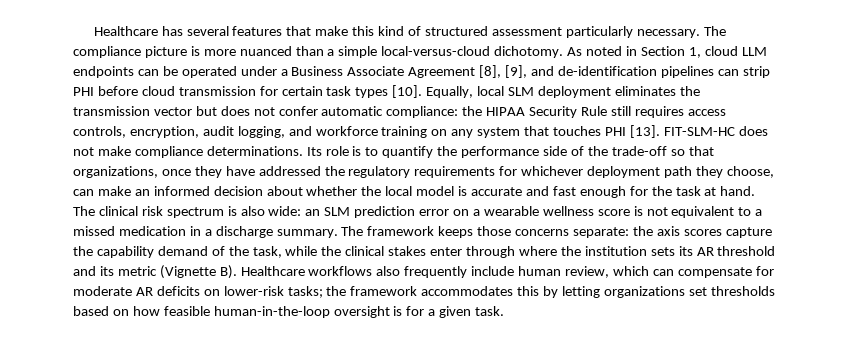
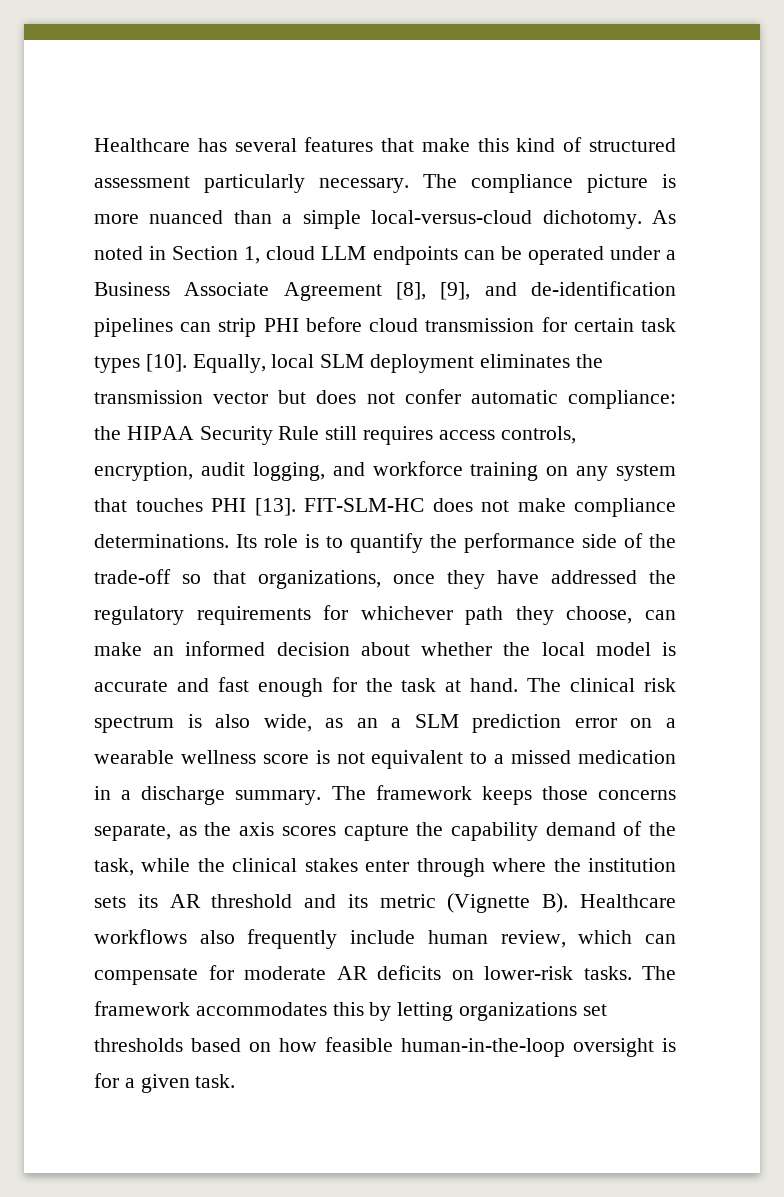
- Its role is to quantify the performance side of the trade-off so that organizations, once they have addressed the regulatory requirements for whichever deployment path they choose, can make an informed decision about whether the local model is accurate and fast enough for the task at hand.
+ Its role is to quantify the performance side of the trade-off so that organizations, once they have addressed the regulatory requirements for whichever path they choose, can make an informed decision about whether the local model is accurate and fast enough for the task at hand.
- The clinical risk spectrum is also wide: an SLM prediction error on a wearable wellness score is not equivalent to a missed medication in a discharge summary.
+ The clinical risk spectrum is also wide, as an a SLM prediction error on a wearable wellness score is not equivalent to a missed medication in a discharge summary.
- The framework keeps those concerns separate: the axis scores capture the capability demand of the task, while the clinical stakes enter through where the institution sets its AR threshold and its metric (Vignette B). Healthcare workflows also frequently include human review, which can compensate for moderate AR deficits on lower-risk tasks; the framework accommodates this by letting organizations set thresholds based on how feasible human-in-the-loop oversight is for a given task.
+ The framework keeps those concerns separate, as the axis scores capture the capability demand of the task, while the clinical stakes enter through where the institution sets its AR threshold and its metric (Vignette B). Healthcare workflows also frequently include human review, which can compensate for moderate AR deficits on lower-risk tasks. The framework accommodates this by letting organizations set thresholds based on how feasible human-in-the-loop oversight is for a given task.

